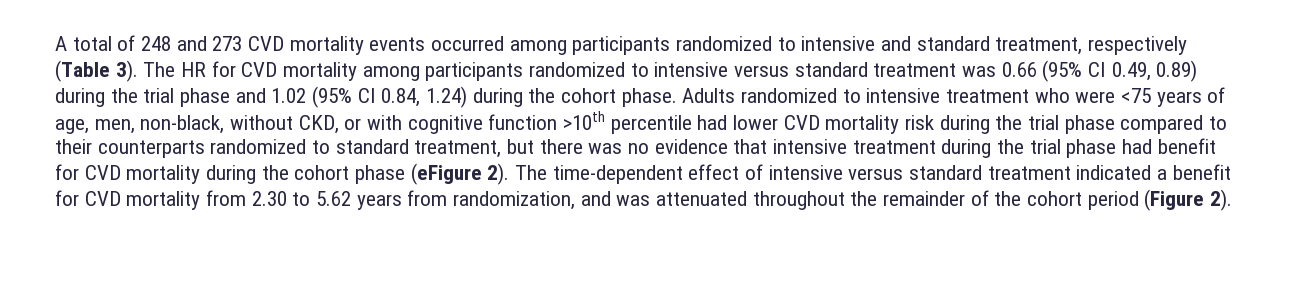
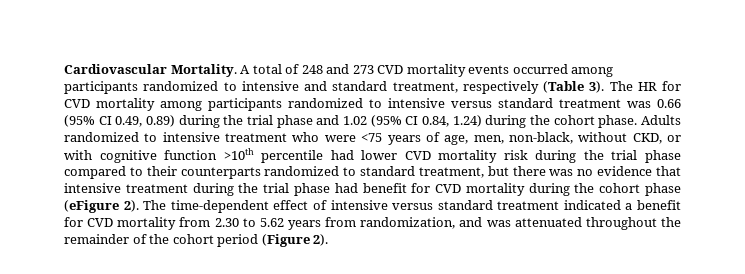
+ Cardiovascular Mortality.

